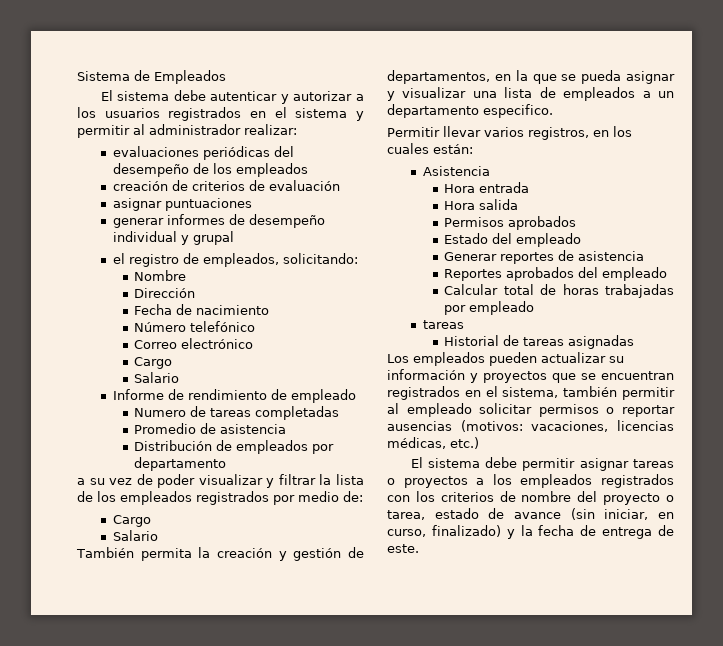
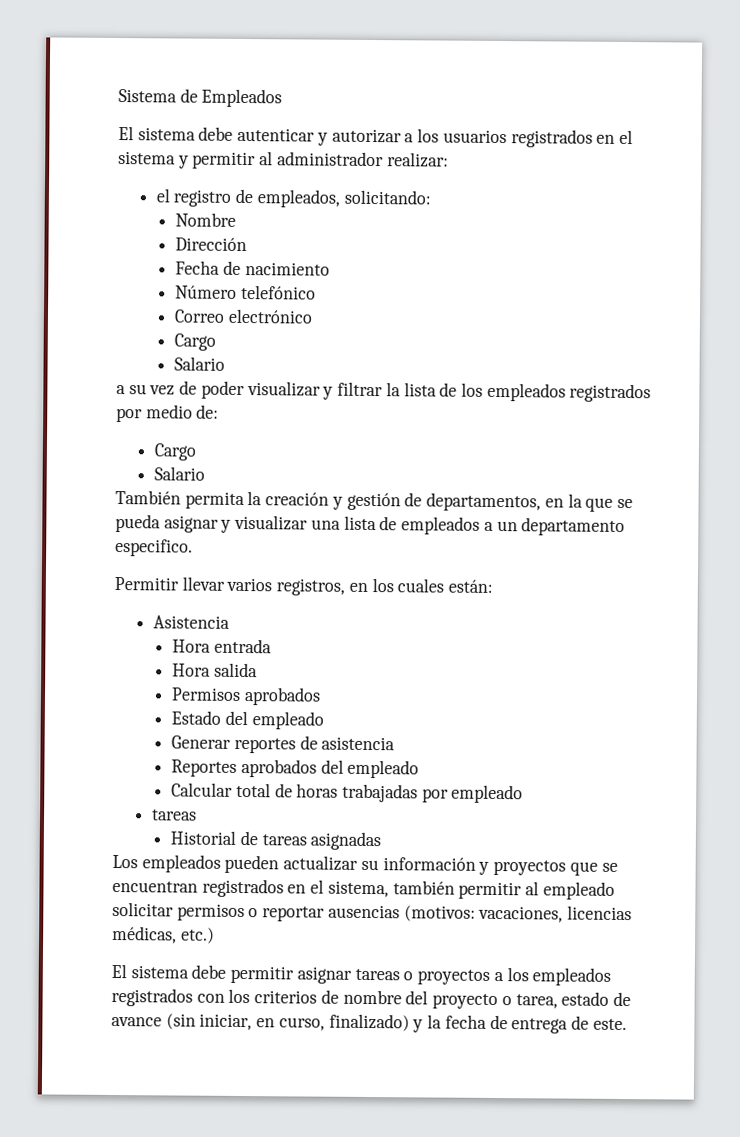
- evaluaciones periódicas del desempeño de los empleados
- creación de criterios de evaluación
- asignar puntuaciones
- generar informes de desempeño individual y grupal
- Informe de rendimiento de empleado
- Numero de tareas completadas
- Promedio de asistencia
- Distribución de empleados por departamento

